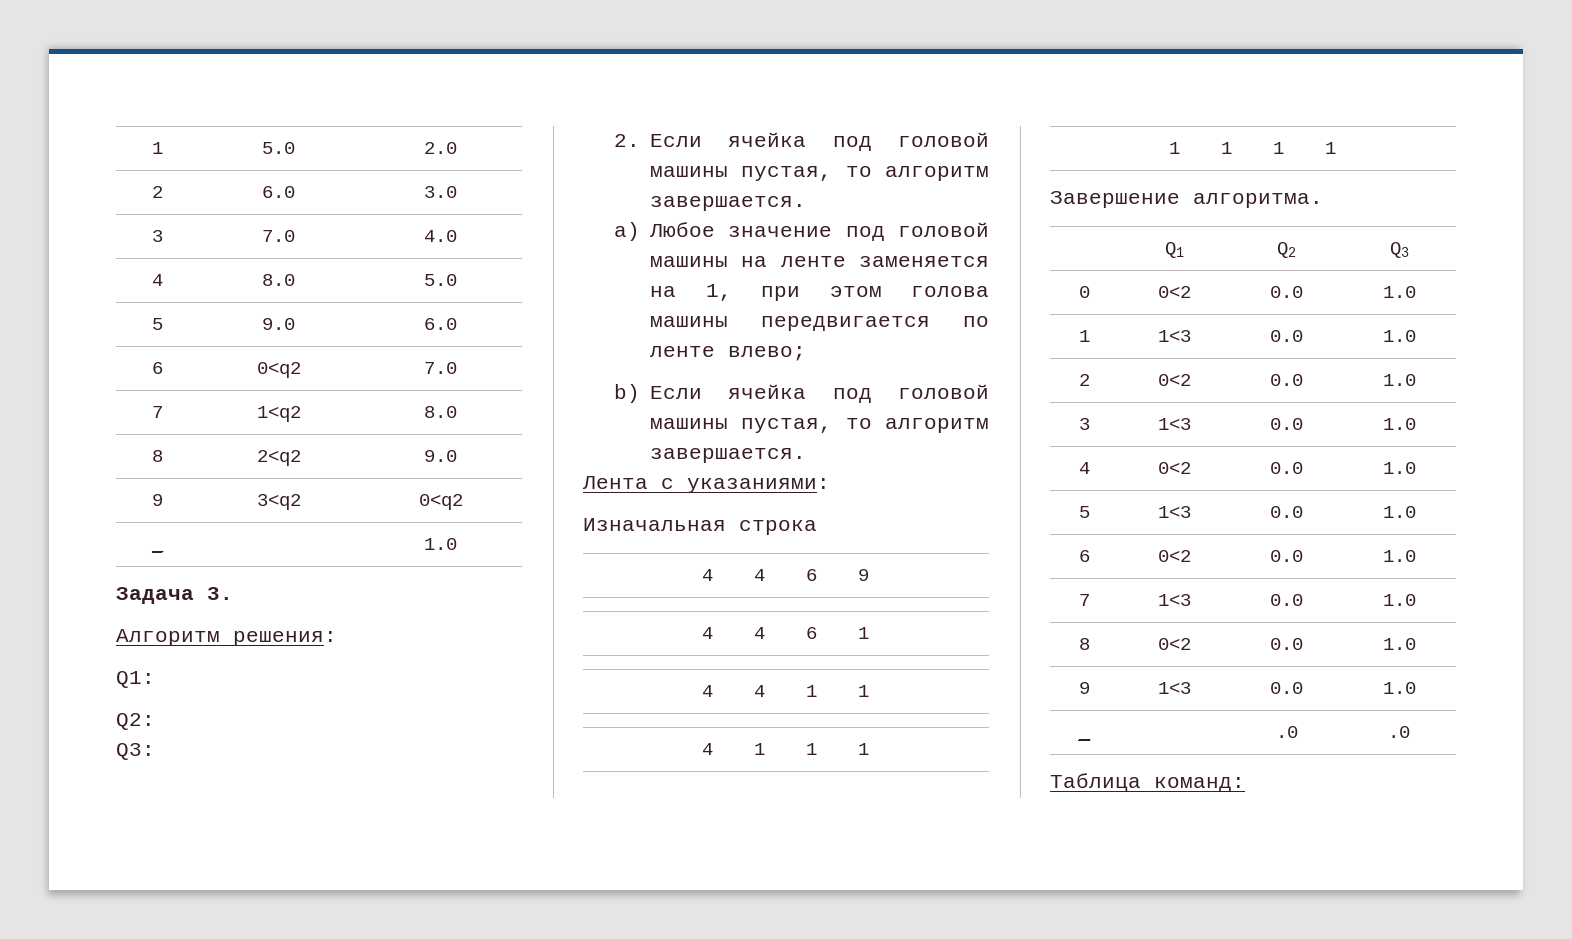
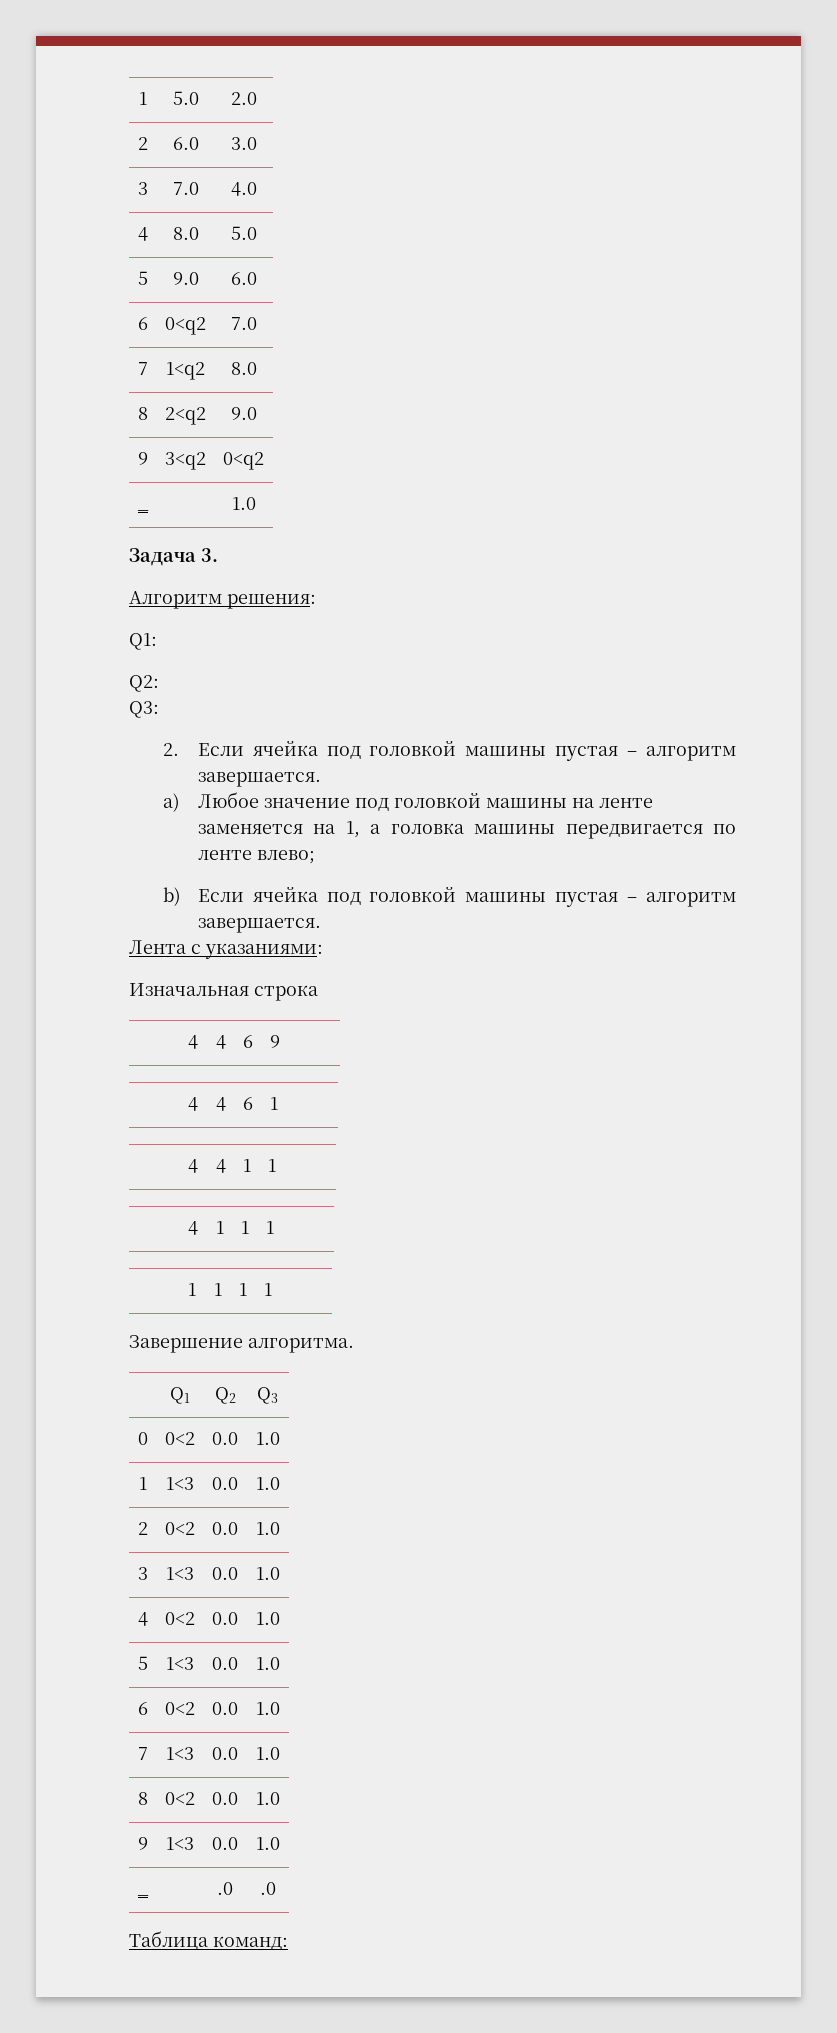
- 2. Если ячейка под головой машины пустая, то алгоритм завершается.
+ 2. Если ячейка под головкой машины пустая – алгоритм завершается.
- a) Любое значение под головой машины на ленте заменяется на 1, при этом голова машины передвигается по ленте влево;
+ a) Любое значение под головкой машины на ленте заменяется на 1, а головка машины передвигается по ленте влево;
- b) Если ячейка под головой машины пустая, то алгоритм завершается.
+ b) Если ячейка под головкой машины пустая – алгоритм завершается.

